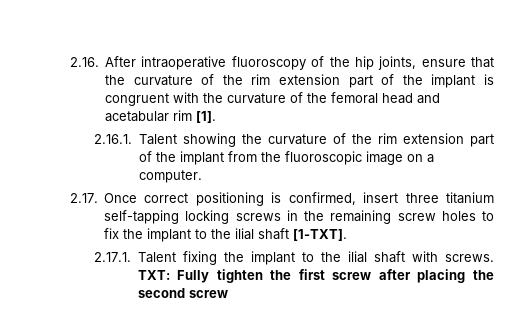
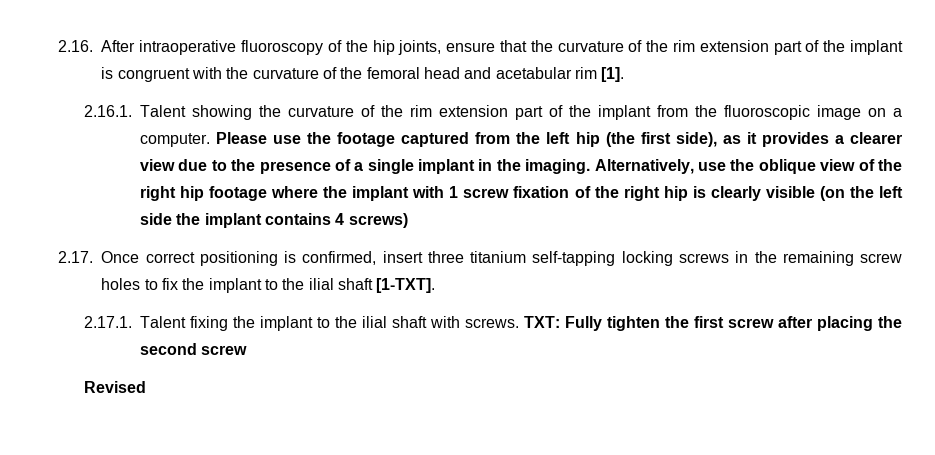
+ Please use the footage captured from the left hip (the first side), as it provides a clearer view due to the presence of a single implant in the imaging. Alternatively, use the oblique view of the right hip footage where the implant with 1 screw fixation of the right hip is clearly visible (on the left side the implant contains 4 screws)
+ Revised

